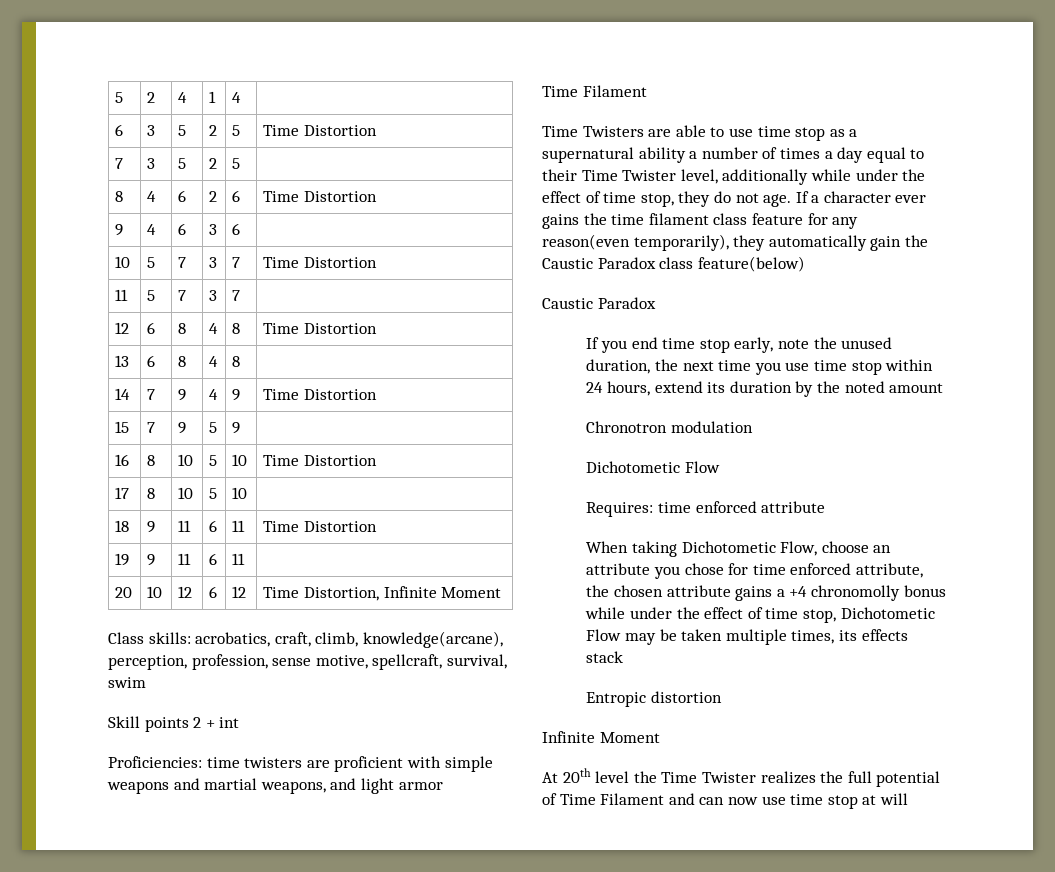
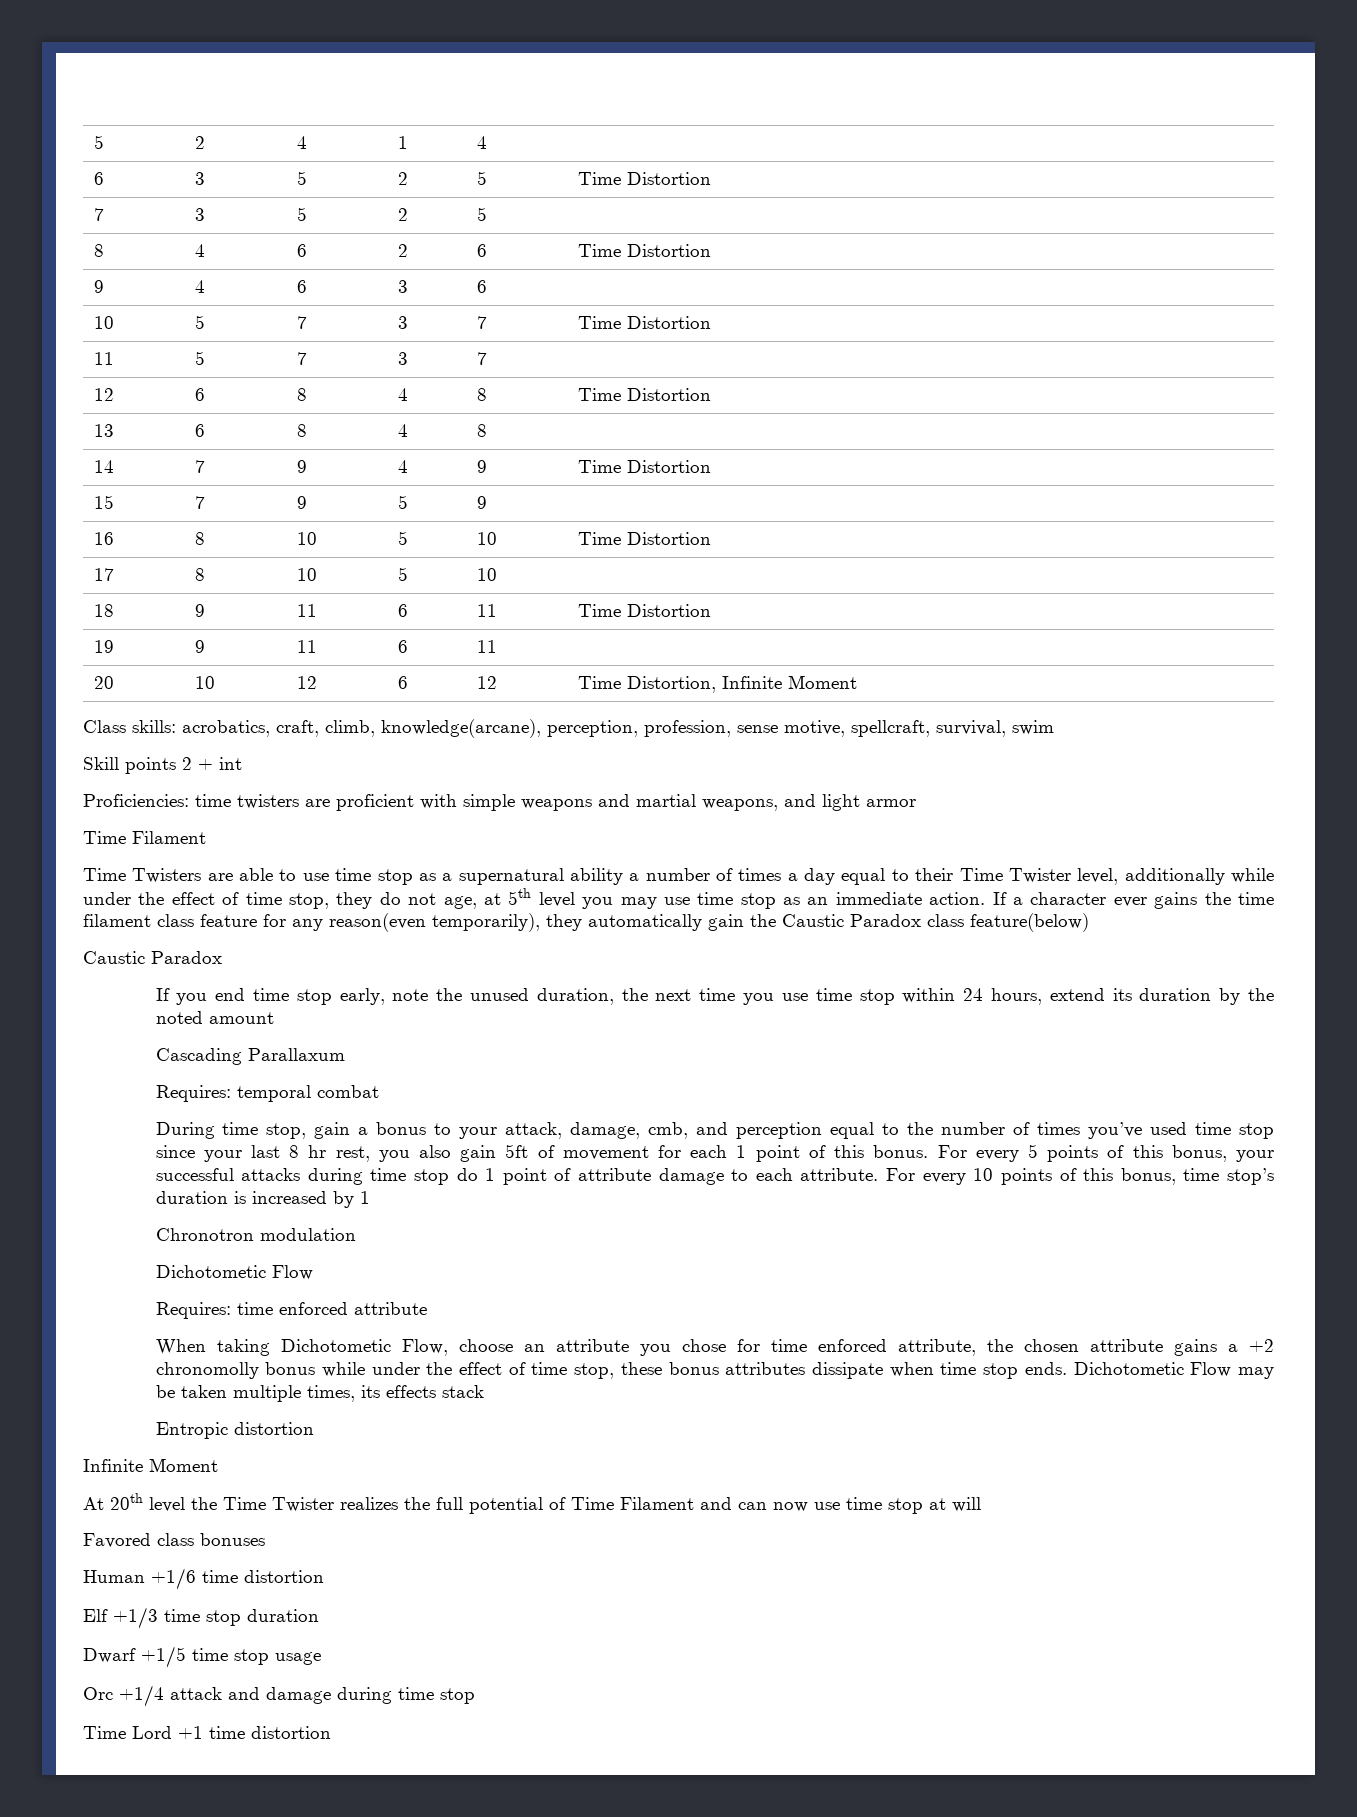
- Time Twisters are able to use time stop as a supernatural ability a number of times a day equal to their Time Twister level, additionally while under the effect of time stop, they do not age.
+ Time Twisters are able to use time stop as a supernatural ability a number of times a day equal to their Time Twister level, additionally while under the effect of time stop, they do not age, at 5th level you may use time stop as an immediate action.
+ Cascading Parallaxum
+ Requires: temporal combat
+ During time stop, gain a bonus to your attack, damage, cmb, and perception equal to the number of times you’ve used time stop since your last 8 hr rest, you also gain 5ft of movement for each 1 point of this bonus. For every 5 points of this bonus, your successful attacks during time stop do 1 point of attribute damage to each attribute. For every 10 points of this bonus, time stop’s duration is increased by 1
- When taking Dichotometic Flow, choose an attribute you chose for time enforced attribute, the chosen attribute gains a +4 chronomolly bonus while under the effect of time stop, Dichotometic Flow may be taken multiple times, its effects stack
+ When taking Dichotometic Flow, choose an attribute you chose for time enforced attribute, the chosen attribute gains a +2 chronomolly bonus while under the effect of time stop, these bonus attributes dissipate when time stop ends. Dichotometic Flow may be taken multiple times, its effects stack
+ Favored class bonuses
+ Human +1/6 time distortion
+ Elf +1/3 time stop duration
+ Dwarf +1/5 time stop usage
+ Orc +1/4 attack and damage during time stop
+ Time Lord +1 time distortion

